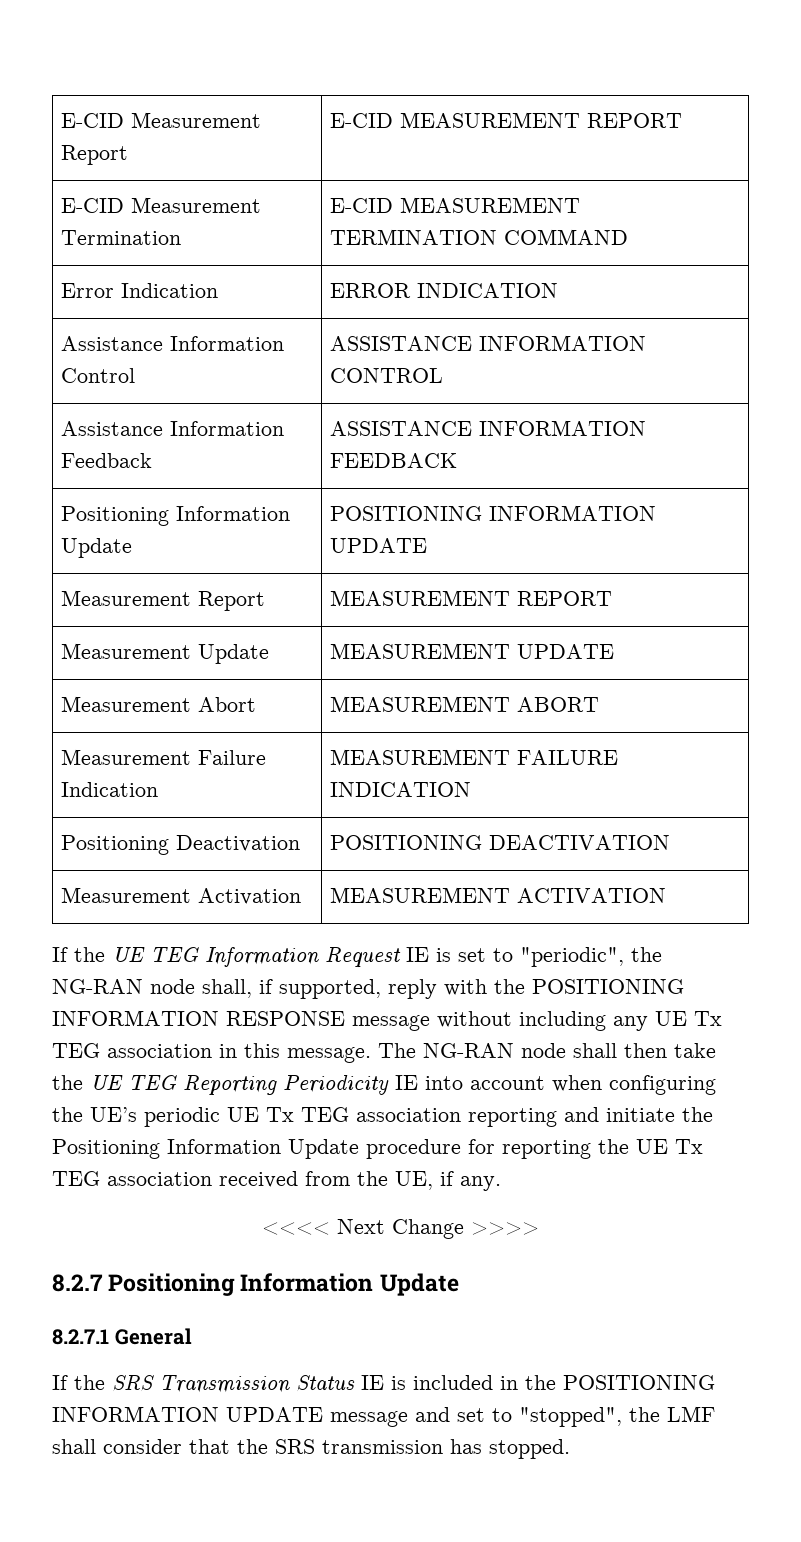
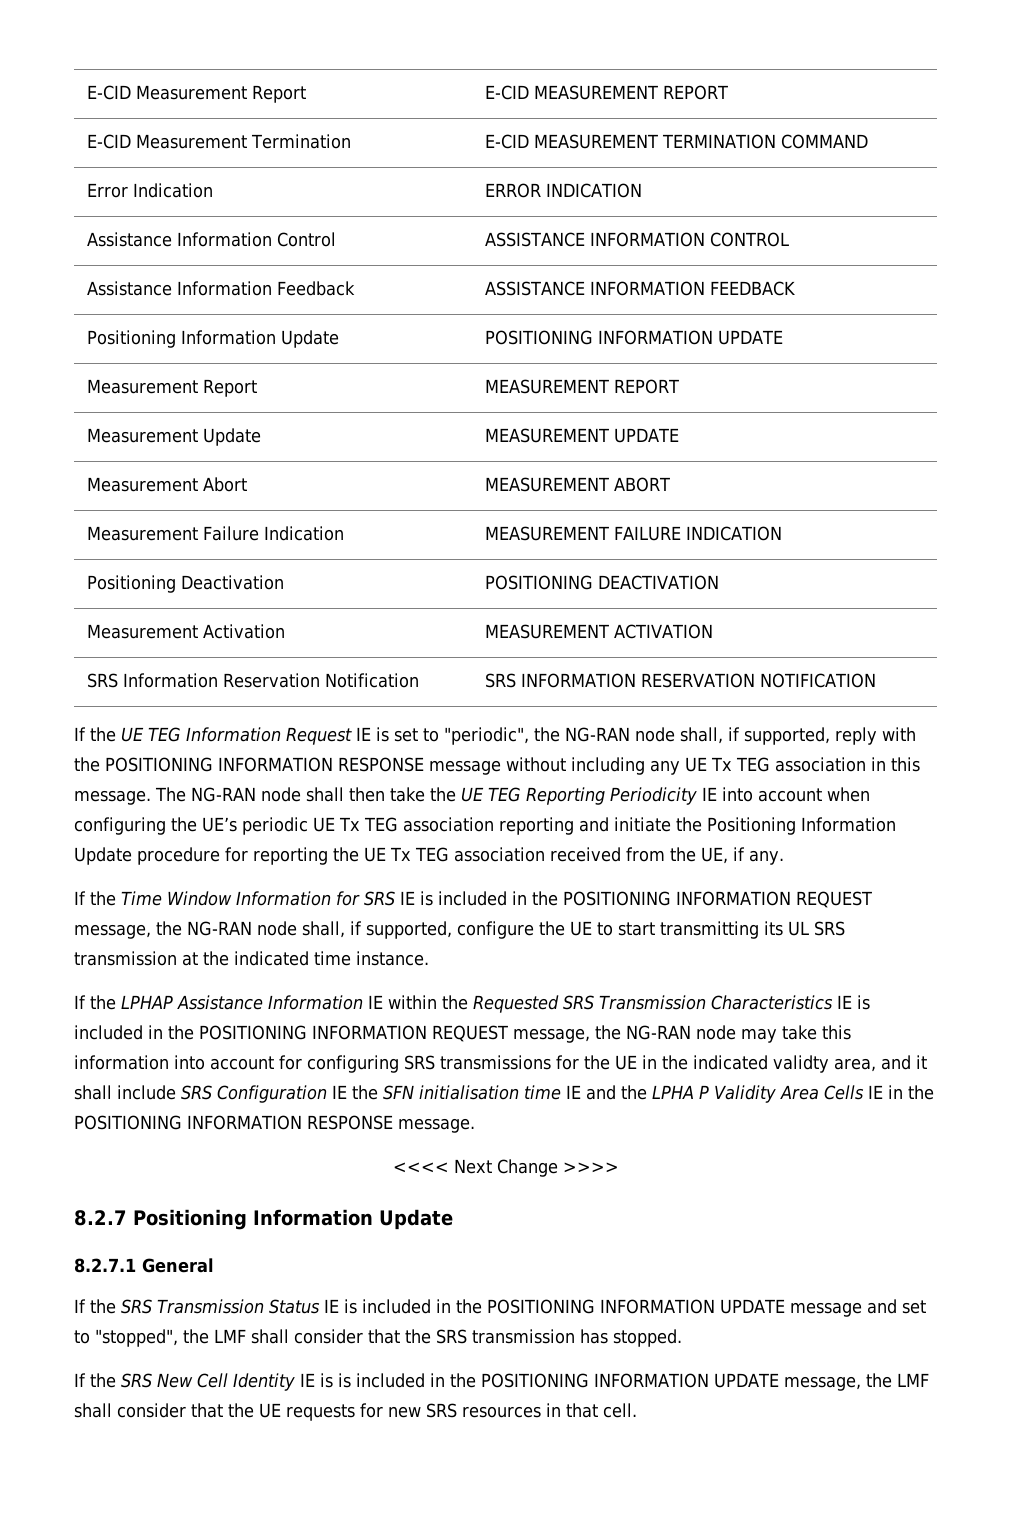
+ SRS Information Reservation Notification | SRS INFORMATION RESERVATION NOTIFICATION
+ If the Time Window Information for SRS IE is included in the POSITIONING INFORMATION REQUEST message, the NG-RAN node shall, if supported, configure the UE to start transmitting its UL SRS transmission at the indicated time instance.
+ If the LPHAP Assistance Information IE within the Requested SRS Transmission Characteristics IE is included in the POSITIONING INFORMATION REQUEST message, the NG-RAN node may take this information into account for configuring SRS transmissions for the UE in the indicated validty area, and it shall include SRS Configuration IE the SFN initialisation time IE and the LPHA P Validity Area Cells IE in the POSITIONING INFORMATION RESPONSE message.
+ If the SRS New Cell Identity IE is is included in the POSITIONING INFORMATION UPDATE message, the LMF shall consider that the UE requests for new SRS resources in that cell.

